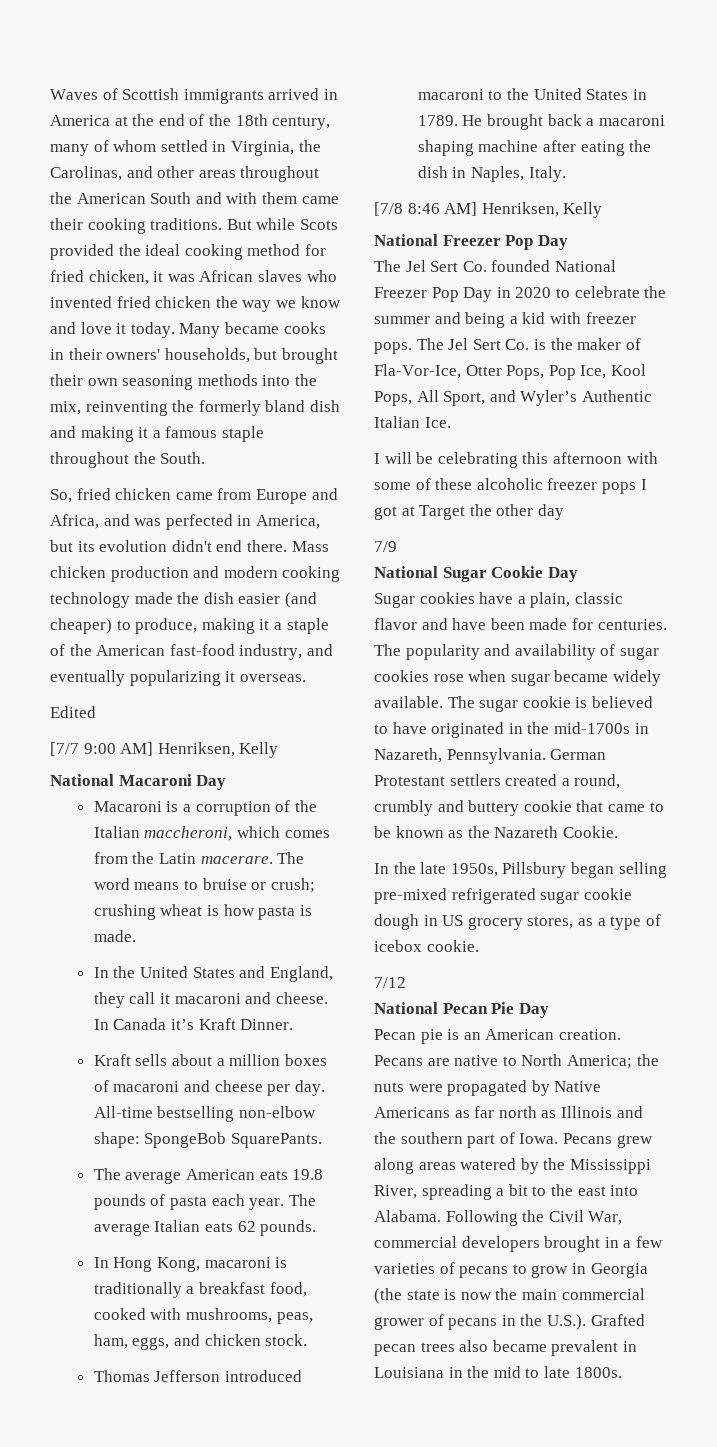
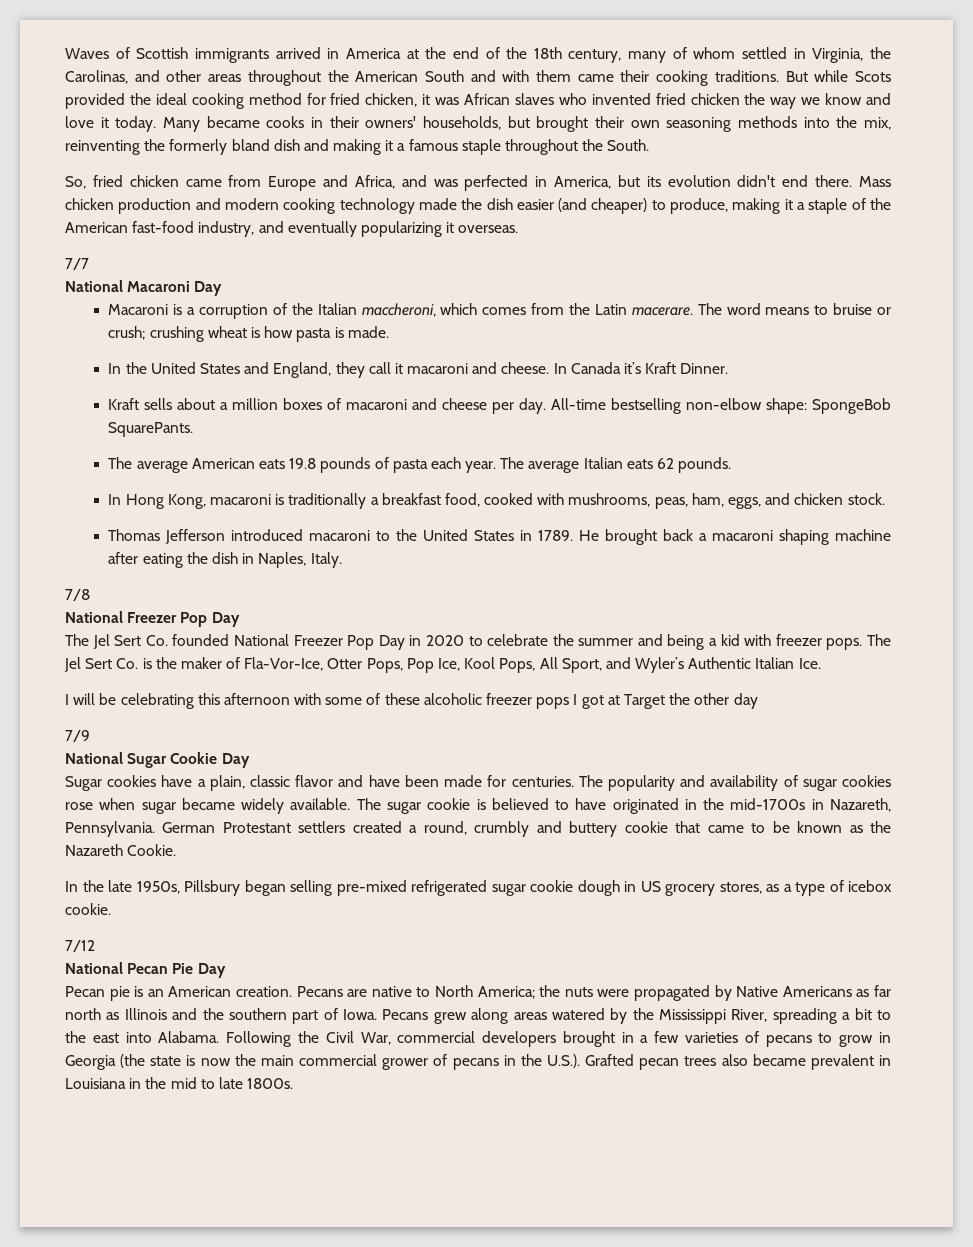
- Edited
- [7/7 9:00 AM] Henriksen, Kelly
+ 7/7
- [7/8 8:46 AM] Henriksen, Kelly
+ 7/8

